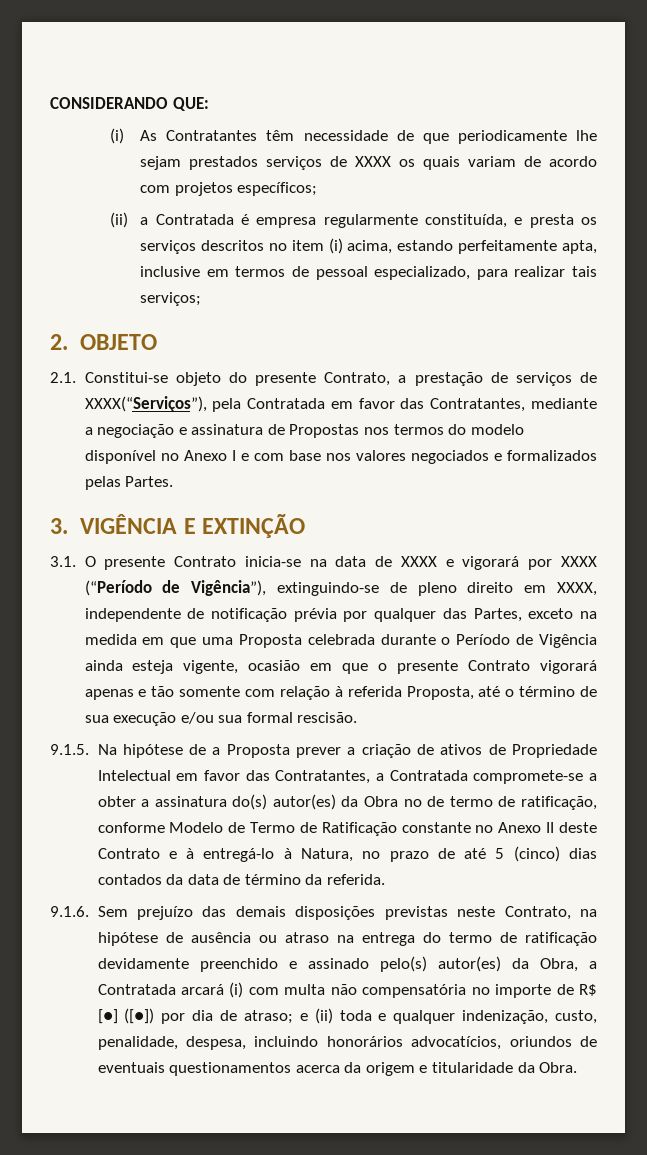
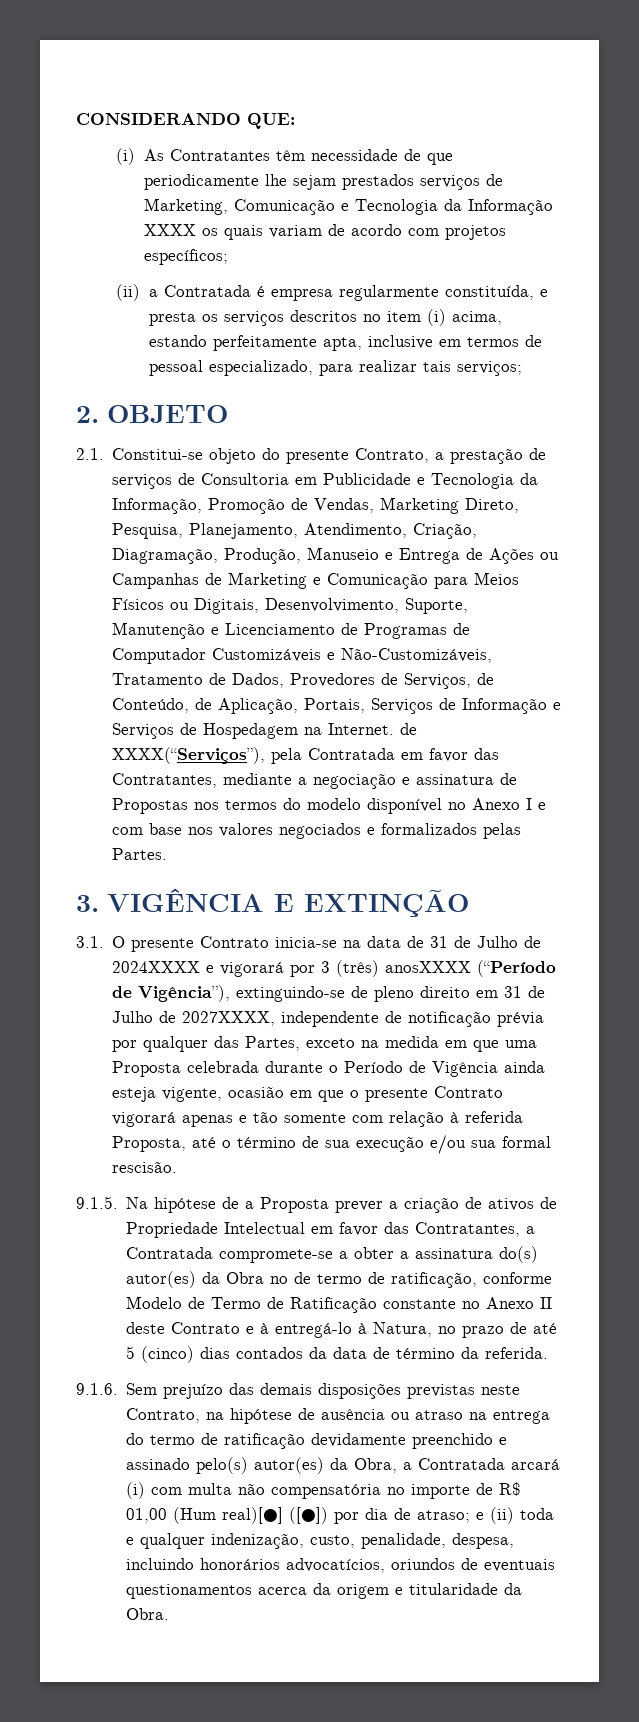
- (i) As Contratantes têm necessidade de que periodicamente lhe sejam prestados serviços de XXXX os quais variam de acordo com projetos específicos;
+ (i) As Contratantes têm necessidade de que periodicamente lhe sejam prestados serviços de Marketing, Comunicação e Tecnologia da Informação XXXX os quais variam de acordo com projetos específicos;
- 2.1. Constitui-se objeto do presente Contrato, a prestação de serviços de XXXX(“Serviços”), pela Contratada em favor das Contratantes, mediante a negociação e assinatura de Propostas nos termos do modelo disponível no Anexo I e com base nos valores negociados e formalizados pelas Partes.
+ 2.1. Constitui-se objeto do presente Contrato, a prestação de serviços de Consultoria em Publicidade e Tecnologia da Informação, Promoção de Vendas, Marketing Direto, Pesquisa, Planejamento, Atendimento, Criação, Diagramação, Produção, Manuseio e Entrega de Ações ou Campanhas de Marketing e Comunicação para Meios Físicos ou Digitais, Desenvolvimento, Suporte, Manutenção e Licenciamento de Programas de Computador Customizáveis e Não-Customizáveis, Tratamento de Dados, Provedores de Serviços, de Conteúdo, de Aplicação, Portais, Serviços de Informação e Serviços de Hospedagem na Internet. de XXXX(“Serviços”), pela Contratada em favor das Contratantes, mediante a negociação e assinatura de Propostas nos termos do modelo disponível no Anexo I e com base nos valores negociados e formalizados pelas Partes.
- 3.1. O presente Contrato inicia-se na data de XXXX e vigorará por XXXX (“Período de Vigência”), extinguindo-se de pleno direito em XXXX, independente de notificação prévia por qualquer das Partes, exceto na medida em que uma Proposta celebrada durante o Período de Vigência ainda esteja vigente, ocasião em que o presente Contrato vigorará apenas e tão somente com relação à referida Proposta, até o término de sua execução e/ou sua formal rescisão.
+ 3.1. O presente Contrato inicia-se na data de 31 de Julho de 2024XXXX e vigorará por 3 (três) anosXXXX (“Período de Vigência”), extinguindo-se de pleno direito em 31 de Julho de 2027XXXX, independente de notificação prévia por qualquer das Partes, exceto na medida em que uma Proposta celebrada durante o Período de Vigência ainda esteja vigente, ocasião em que o presente Contrato vigorará apenas e tão somente com relação à referida Proposta, até o término de sua execução e/ou sua formal rescisão.
- 9.1.6. Sem prejuízo das demais disposições previstas neste Contrato, na hipótese de ausência ou atraso na entrega do termo de ratificação devidamente preenchido e assinado pelo(s) autor(es) da Obra, a Contratada arcará (i) com multa não compensatória no importe de R$ [●] ([●]) por dia de atraso;
+ 9.1.6. Sem prejuízo das demais disposições previstas neste Contrato, na hipótese de ausência ou atraso na entrega do termo de ratificação devidamente preenchido e assinado pelo(s) autor(es) da Obra, a Contratada arcará (i) com multa não compensatória no importe de R$ 01,00 (Hum real)[●] ([●]) por dia de atraso;

